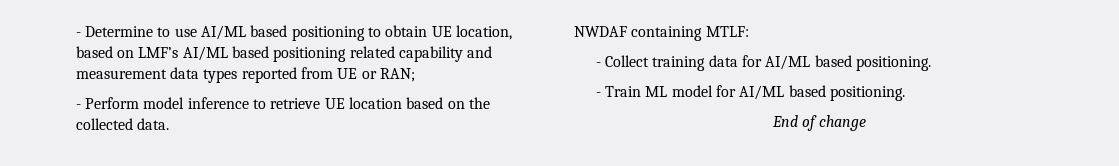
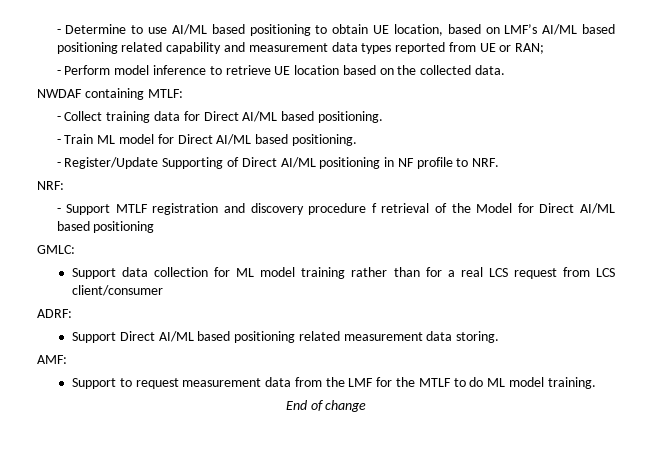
- - Collect training data for AI/ML based positioning.
+ - Collect training data for Direct AI/ML based positioning.
- - Train ML model for AI/ML based positioning.
+ - Train ML model for Direct AI/ML based positioning.
+ - Register/Update Supporting of Direct AI/ML positioning in NF profile to NRF.
+ NRF:
+ - Support MTLF registration and discovery procedure f retrieval of the Model for Direct AI/ML based positioning
+ GMLC:
+ Support data collection for ML model training rather than for a real LCS request from LCS client/consumer
+ ADRF:
+ Support Direct AI/ML based positioning related measurement data storing.
+ AMF:
+ Support to request measurement data from the LMF for the MTLF to do ML model training.

